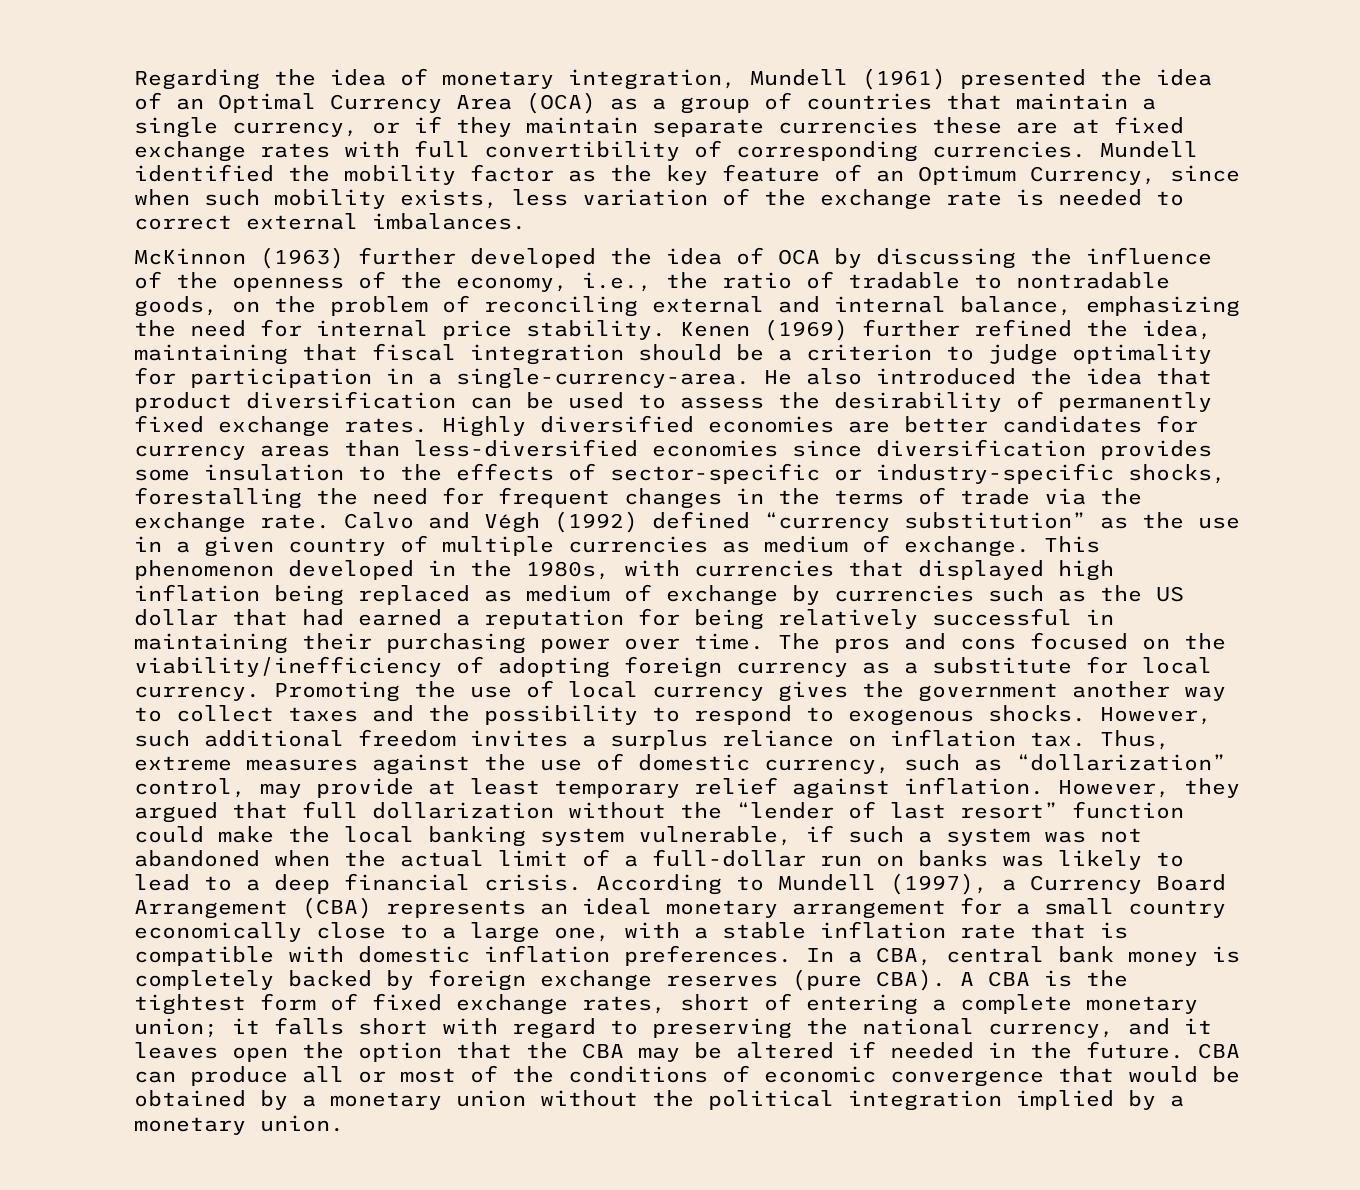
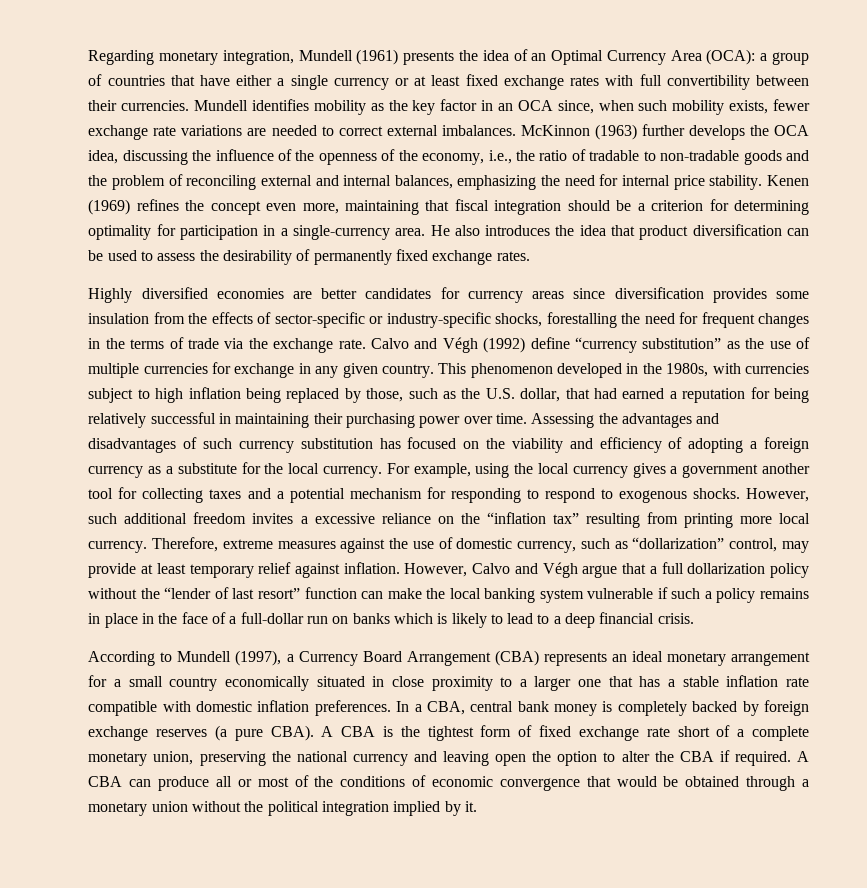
- Regarding the idea of monetary integration, Mundell (1961) presented the idea of an Optimal Currency Area (OCA) as a group of countries that maintain a single currency, or if they maintain separate currencies these are at fixed exchange rates with full convertibility of corresponding currencies. Mundell identified the mobility factor as the key feature of an Optimum Currency, since when such mobility exists, less variation of the exchange rate is needed to correct external imbalances.
- McKinnon (1963) further developed the idea of OCA by discussing the influence of the openness of the economy, i.e., the ratio of tradable to nontradable goods, on the problem of reconciling external and internal balance, emphasizing the need for internal price stability.
+ Regarding monetary integration, Mundell (1961) presents the idea of an Optimal Currency Area (OCA): a group of countries that have either a single currency or at least fixed exchange rates with full convertibility between their currencies. Mundell identifies mobility as the key factor in an OCA since, when such mobility exists, fewer exchange rate variations are needed to correct external imbalances. McKinnon (1963) further develops the OCA idea, discussing the influence of the openness of the economy, i.e., the ratio of tradable to non-tradable goods and the problem of reconciling external and internal balances, emphasizing the need for internal price stability.
- Kenen (1969) further refined the idea, maintaining that fiscal integration should be a criterion to judge optimality for participation in a single-currency-area.
+ Kenen (1969) refines the concept even more, maintaining that fiscal integration should be a criterion for determining optimality for participation in a single-currency area.
- He also introduced the idea that product diversification can be used to assess the desirability of permanently fixed exchange rates. Highly diversified economies are better candidates for currency areas than less-diversified economies since diversification provides some insulation to the effects of sector-specific or industry-specific shocks, forestalling the need for frequent changes in the terms of trade via the exchange rate.
+ He also introduces the idea that product diversification can be used to assess the desirability of permanently fixed exchange rates.
+ Highly diversified economies are better candidates for currency areas since diversification provides some insulation from the effects of sector-specific or industry-specific shocks, forestalling the need for frequent changes in the terms of trade via the exchange rate.
- Calvo and Végh (1992) defined “currency substitution” as the use in a given country of multiple currencies as medium of exchange.
+ Calvo and Végh (1992) define “currency substitution” as the use of multiple currencies for exchange in any given country.
- This phenomenon developed in the 1980s, with currencies that displayed high inflation being replaced as medium of exchange by currencies such as the US dollar that had earned a reputation for being relatively successful in maintaining their purchasing power over time.
+ This phenomenon developed in the 1980s, with currencies subject to high inflation being replaced by those, such as the U.S. dollar, that had earned a reputation for being relatively successful in maintaining their purchasing power over time.
- The pros and cons focused on the viability/inefficiency of adopting foreign currency as a substitute for local currency. Promoting the use of local currency gives the government another way to collect taxes and the possibility to respond to exogenous shocks.
+ Assessing the advantages and disadvantages of such currency substitution has focused on the viability and efficiency of adopting a foreign currency as a substitute for the local currency. For example, using the local currency gives a government another tool for collecting taxes and a potential mechanism for responding to respond to exogenous shocks.
- However, such additional freedom invites a surplus reliance on inflation tax. Thus, extreme measures against the use of domestic currency, such as “dollarization” control, may provide at least temporary relief against inflation.
+ However, such additional freedom invites a excessive reliance on the “inflation tax” resulting from printing more local currency. Therefore, extreme measures against the use of domestic currency, such as “dollarization” control, may provide at least temporary relief against inflation.
- However, they argued that full dollarization without the “lender of last resort” function could make the local banking system vulnerable, if such a system was not abandoned when the actual limit of a full-dollar run on banks was likely to lead to a deep financial crisis. According to Mundell (1997), a Currency Board Arrangement (CBA) represents an ideal monetary arrangement for a small country economically close to a large one, with a stable inflation rate that is compatible with domestic inflation preferences.
+ However, Calvo and Végh argue that a full dollarization policy without the “lender of last resort” function can make the local banking system vulnerable if such a policy remains in place in the face of a full-dollar run on banks which is likely to lead to a deep financial crisis.
+ According to Mundell (1997), a Currency Board Arrangement (CBA) represents an ideal monetary arrangement for a small country economically situated in close proximity to a larger one that has a stable inflation rate compatible with domestic inflation preferences.
- In a CBA, central bank money is completely backed by foreign exchange reserves (pure CBA).
+ In a CBA, central bank money is completely backed by foreign exchange reserves (a pure CBA).
- A CBA is the tightest form of fixed exchange rates, short of entering a complete monetary union; it falls short with regard to preserving the national currency, and it leaves open the option that the CBA may be altered if needed in the future. CBA can produce all or most of the conditions of economic convergence that would be obtained by a monetary union without the political integration implied by a monetary union.
+ A CBA is the tightest form of fixed exchange rate short of a complete monetary union, preserving the national currency and leaving open the option to alter the CBA if required. A CBA can produce all or most of the conditions of economic convergence that would be obtained through a monetary union without the political integration implied by it.

